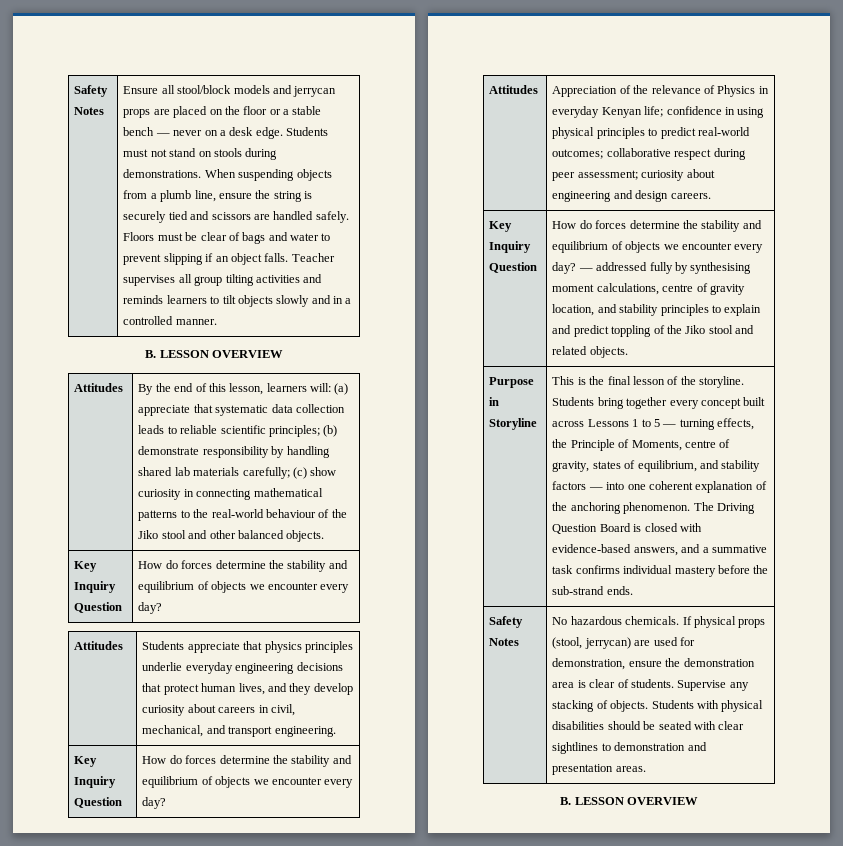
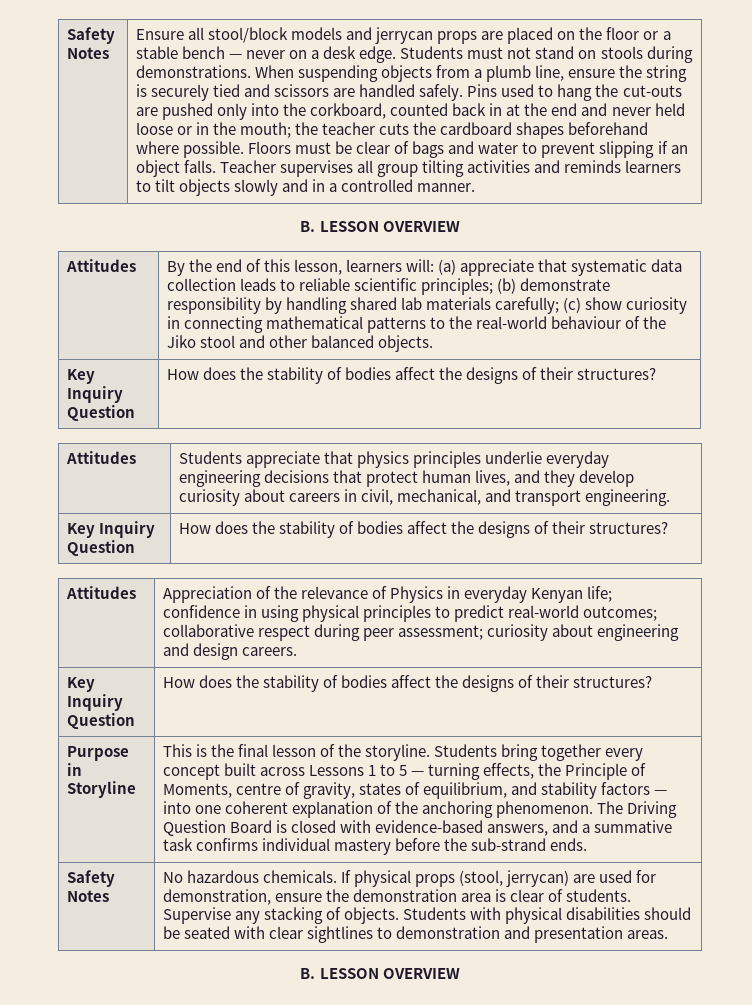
+ Pins used to hang the cut-outs are pushed only into the corkboard, counted back in at the end and never held loose or in the mouth; the teacher cuts the cardboard shapes beforehand where possible.
  By the end of this lesson, learners will: (a) appreciate that systematic data collection leads to reliable scientific principles; (b) demonstrate responsibility by handling shared lab materials carefully; (c) show curiosity in connecting mathematical patterns to the real-world behaviour of the Jiko stool and other balanced objects.
- Key Inquiry Question | How do forces determine the stability and equilibrium of objects we encounter every day?
+ Key Inquiry Question | How does the stability of bodies affect the designs of their structures?
  Attitudes | Students appreciate that physics principles underlie everyday engineering decisions that protect human lives, and they develop curiosity about careers in civil, mechanical, and transport engineering.
- Key Inquiry Question | How do forces determine the stability and equilibrium of objects we encounter every day?
+ Key Inquiry Question | How does the stability of bodies affect the designs of their structures?
  Attitudes | Appreciation of the relevance of Physics in everyday Kenyan life; confidence in using physical principles to predict real-world outcomes; collaborative respect during peer assessment; curiosity about engineering and design careers.
- Key Inquiry Question | How do forces determine the stability and equilibrium of objects we encounter every day? — addressed fully by synthesising moment calculations, centre of gravity location, and stability principles to explain and predict toppling of the Jiko stool and related objects.
+ Key Inquiry Question | How does the stability of bodies affect the designs of their structures?

